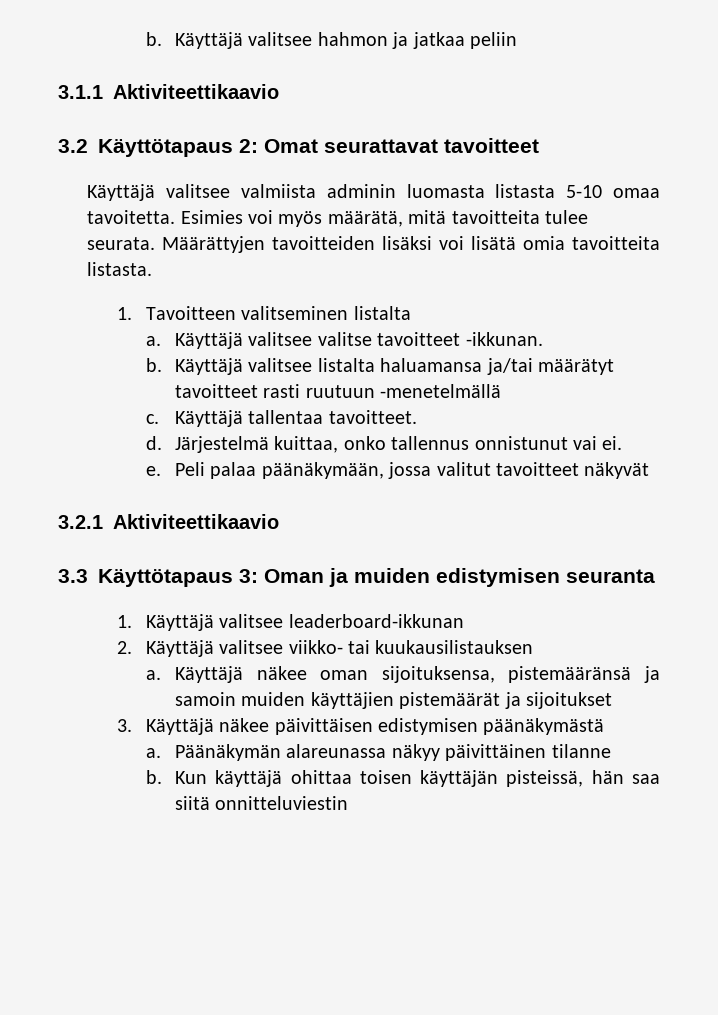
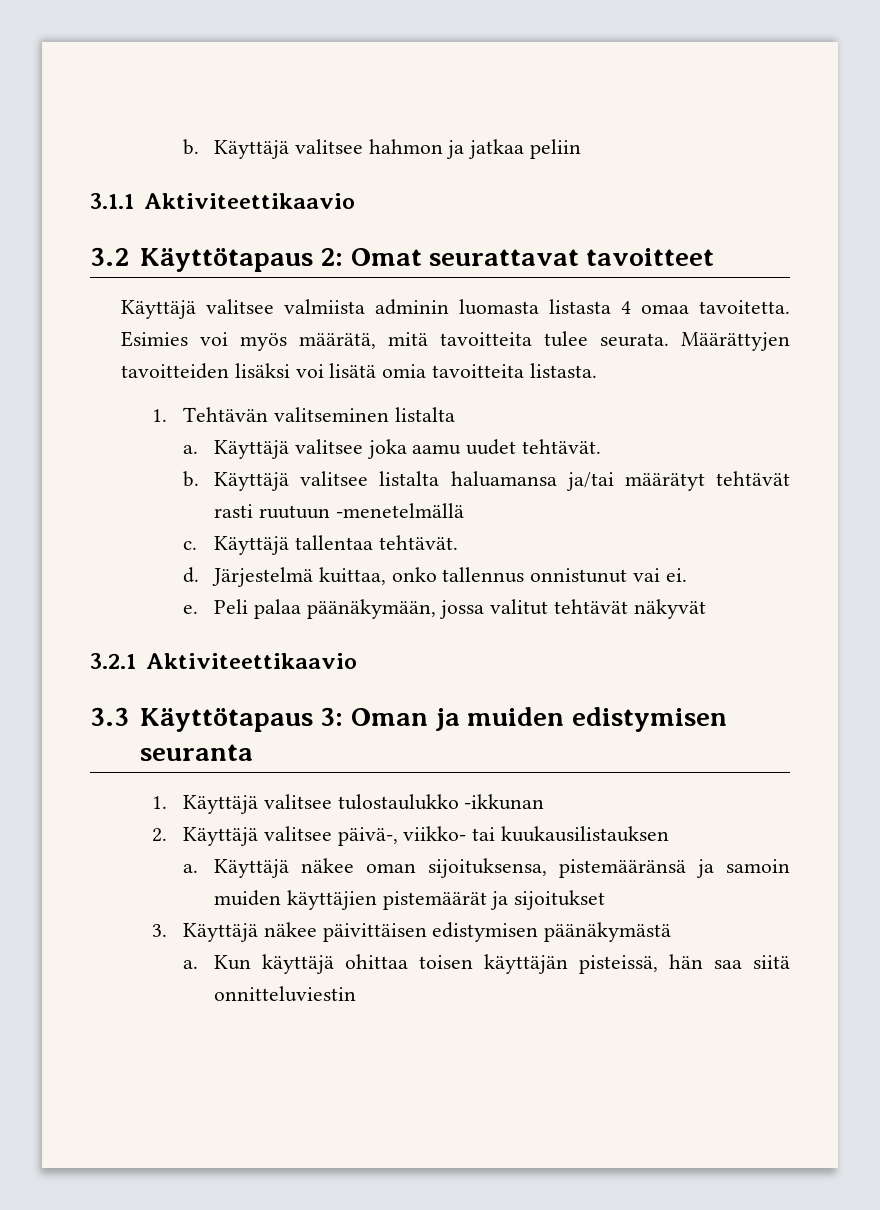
- Käyttäjä valitsee valmiista adminin luomasta listasta 5-10 omaa tavoitetta.
+ Käyttäjä valitsee valmiista adminin luomasta listasta 4 omaa tavoitetta.
- 1. Tavoitteen valitseminen listalta
+ 1. Tehtävän valitseminen listalta
- Käyttäjä valitsee valitse tavoitteet -ikkunan.
+ Käyttäjä valitsee joka aamu uudet tehtävät.
- Käyttäjä valitsee listalta haluamansa ja/tai määrätyt tavoitteet rasti ruutuun -menetelmällä
+ Käyttäjä valitsee listalta haluamansa ja/tai määrätyt tehtävät rasti ruutuun -menetelmällä
- Käyttäjä tallentaa tavoitteet.
+ Käyttäjä tallentaa tehtävät.
- Peli palaa päänäkymään, jossa valitut tavoitteet näkyvät
+ Peli palaa päänäkymään, jossa valitut tehtävät näkyvät
- 1. Käyttäjä valitsee leaderboard-ikkunan
+ 1. Käyttäjä valitsee tulostaulukko -ikkunan
- 2. Käyttäjä valitsee viikko- tai kuukausilistauksen
+ 2. Käyttäjä valitsee päivä-, viikko- tai kuukausilistauksen
- Päänäkymän alareunassa näkyy päivittäinen tilanne
- b.

